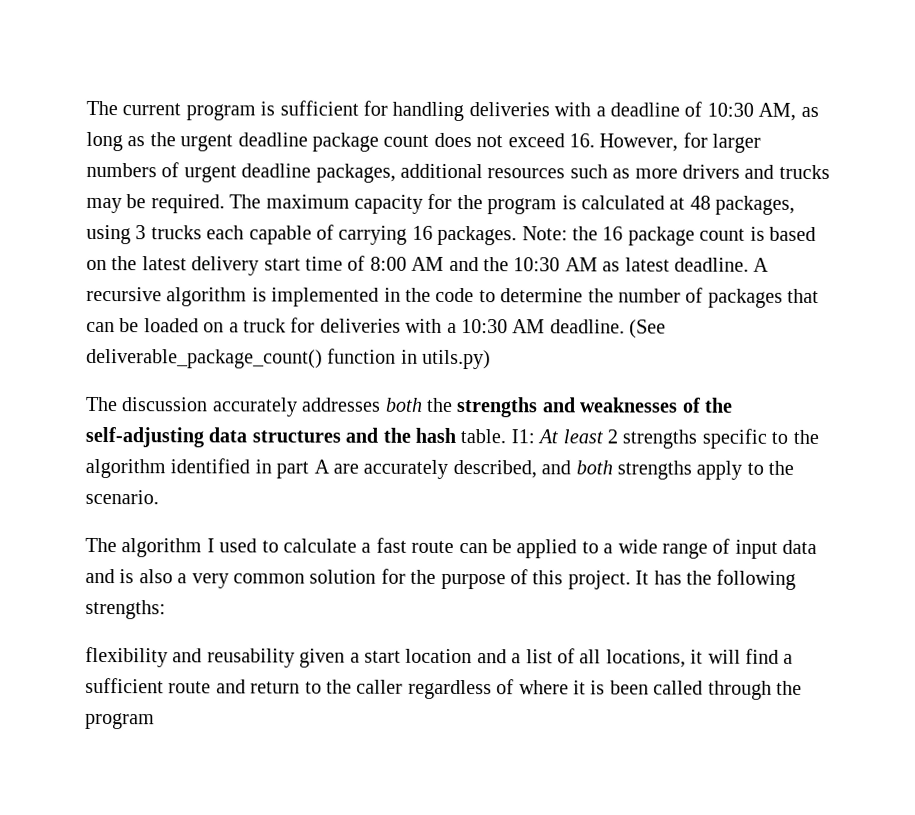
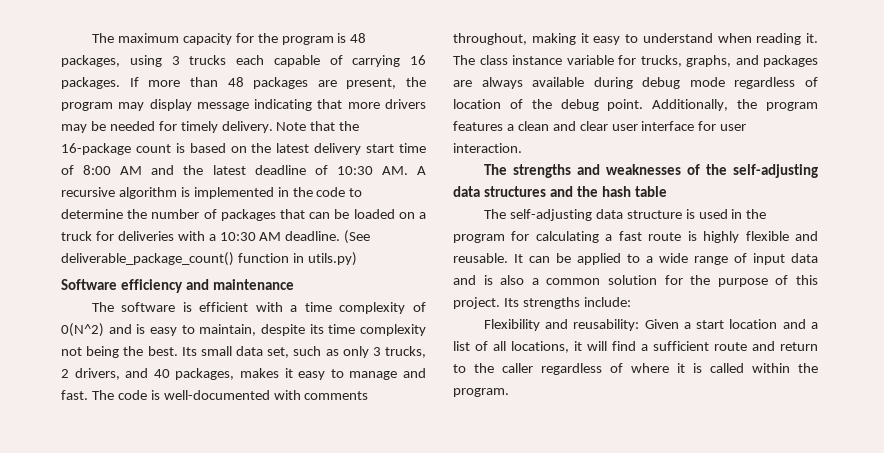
- The current program is sufficient for handling deliveries with a deadline of 10:30 AM, as long as the urgent deadline package count does not exceed 16. However, for larger numbers of urgent deadline packages, additional resources such as more drivers and trucks may be required. The maximum capacity for the program is calculated at 48 packages, using 3 trucks each capable of carrying 16 packages.
+ The maximum capacity for the program is 48 packages, using 3 trucks each capable of carrying 16 packages.
- Note: the 16 package count is based on the latest delivery start time of 8:00 AM and the 10:30 AM as latest deadline. A recursive algorithm is implemented in the code to determine the number of packages that can be loaded on a truck for deliveries with a 10:30 AM deadline.
+ If more than 48 packages are present, the program may display message indicating that more drivers may be needed for timely delivery. Note that the 16-package count is based on the latest delivery start time of 8:00 AM and the latest deadline of 10:30 AM. A recursive algorithm is implemented in the code to determine the number of packages that can be loaded on a truck for deliveries with a 10:30 AM deadline.
- The discussion accurately addresses both the strengths and weaknesses of the self-adjusting data structures and the hash table. I1: At least 2 strengths specific to the algorithm identified in part A are accurately described, and both strengths apply to the scenario.
- The algorithm I used to calculate a fast route can be applied to a wide range of input data and is also a very common solution for the purpose of this project.
+ Software efficiency and maintenance
+ The software is efficient with a time complexity of 0(N^2) and is easy to maintain, despite its time complexity not being the best. Its small data set, such as only 3 trucks, 2 drivers, and 40 packages, makes it easy to manage and fast. The code is well-documented with comments throughout, making it easy to understand when reading it. The class instance variable for trucks, graphs, and packages are always available during debug mode regardless of location of the debug point. Additionally, the program features a clean and clear user interface for user interaction.
+ The strengths and weaknesses of the self-adjusting data structures and the hash table
+ The self-adjusting data structure is used in the program for calculating a fast route is highly flexible and reusable. It can be applied to a wide range of input data and is also a common solution for the purpose of this project.
- It has the following strengths:
- flexibility and reusability given a start location and a list of all locations, it will find a sufficient route and return to the caller regardless of where it is been called through the program
+ Its strengths include:
+ Flexibility and reusability: Given a start location and a list of all locations, it will find a sufficient route and return to the caller regardless of where it is called within the program.

